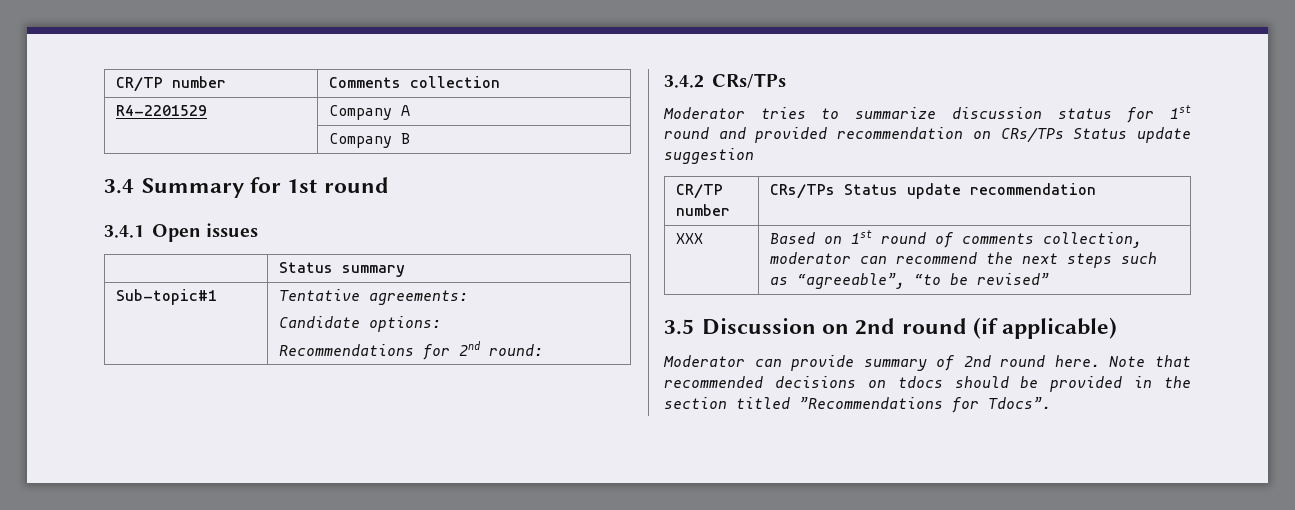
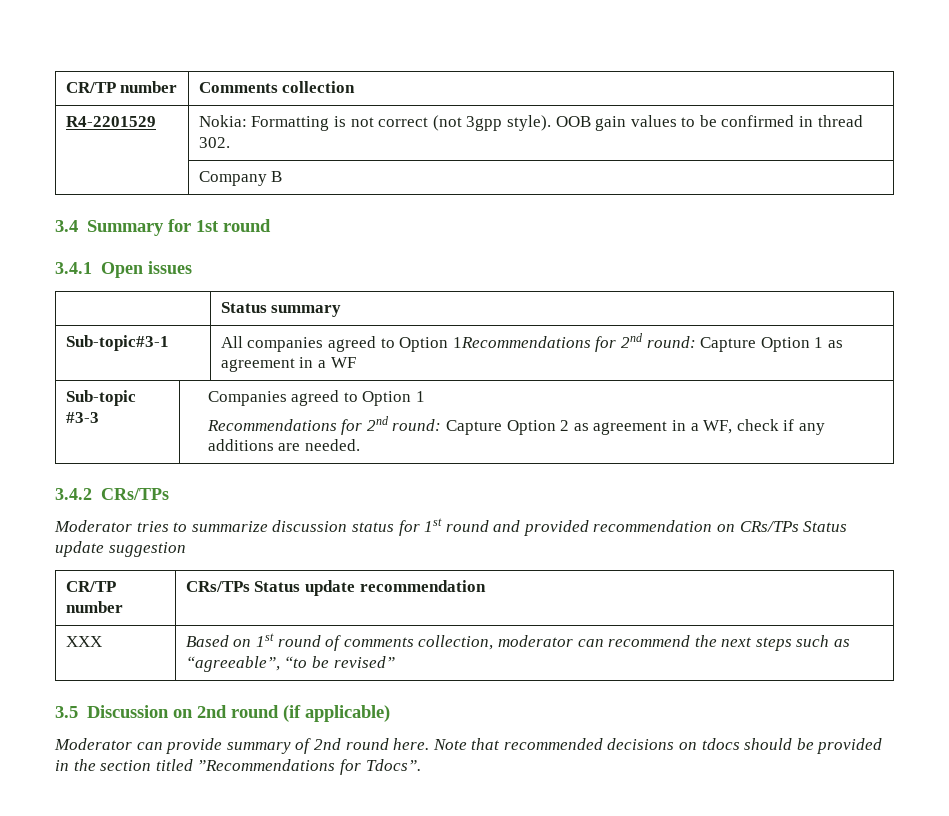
- R4-2201529 | Company A
+ R4-2201529 | Nokia: Formatting is not correct (not 3gpp style). OOB gain values to be confirmed in thread 302.
- Sub-topic#1 | Tentative agreements:
- Candidate options:
- Recommendations for 2nd round:
+ Sub-topic#3-1 | All companies agreed to Option 1Recommendations for 2nd round: Capture Option 1 as agreement in a WF
+ Sub-topic #3-3 | Companies agreed to Option 1
+ Recommendations for 2nd round: Capture Option 2 as agreement in a WF, check if any additions are needed.

